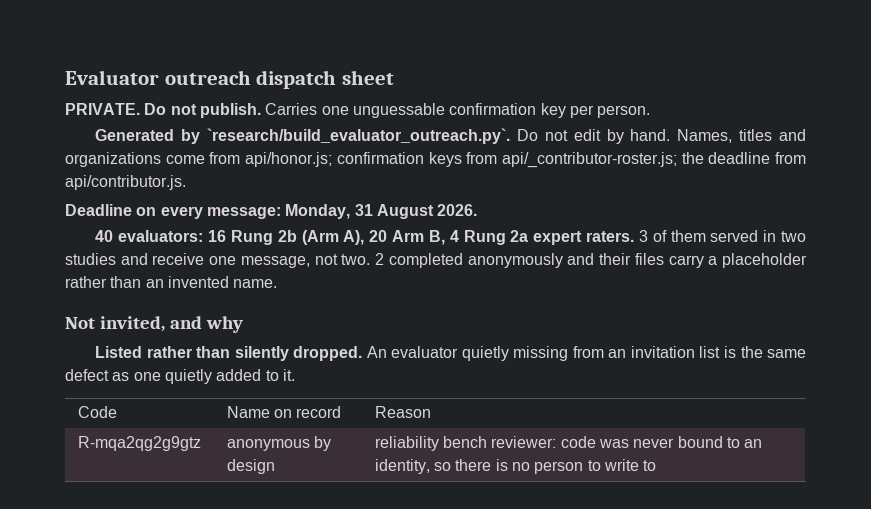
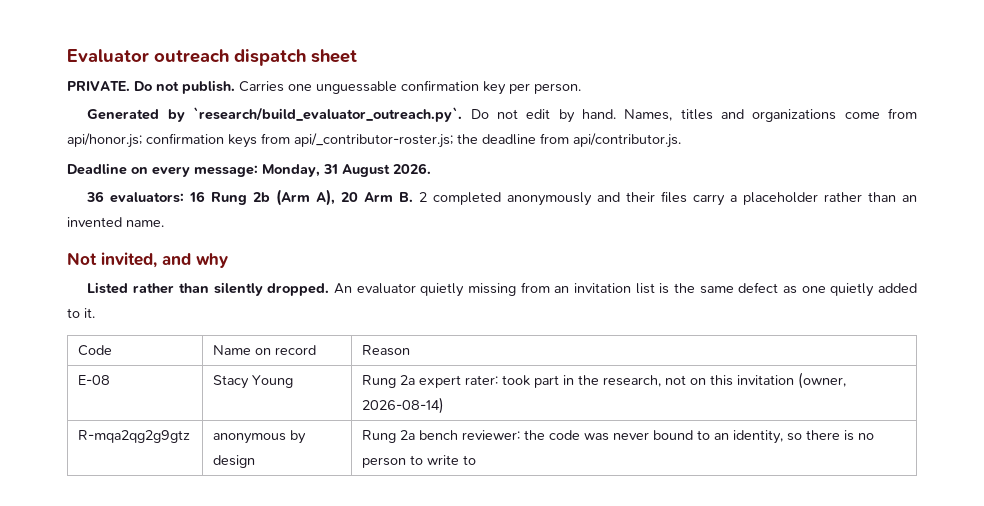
- 40 evaluators: 16 Rung 2b (Arm A), 20 Arm B, 4 Rung 2a expert raters. 3 of them served in two studies and receive one message, not two. 2 completed anonymously and their files carry a placeholder rather than an invented name.
+ 36 evaluators: 16 Rung 2b (Arm A), 20 Arm B. 2 completed anonymously and their files carry a placeholder rather than an invented name.
+ E-08 | Stacy Young | Rung 2a expert rater: took part in the research, not on this invitation (owner, 2026-08-14)
- R-mqa2qg2g9gtz | anonymous by design | reliability bench reviewer: code was never bound to an identity, so there is no person to write to
+ R-mqa2qg2g9gtz | anonymous by design | Rung 2a bench reviewer: the code was never bound to an identity, so there is no person to write to

